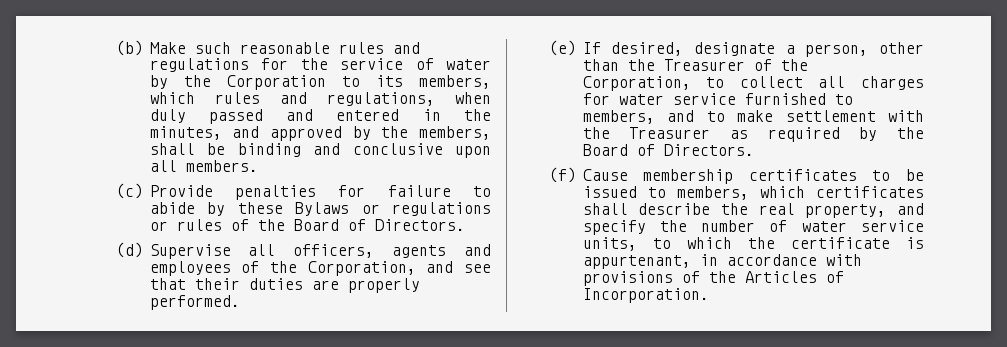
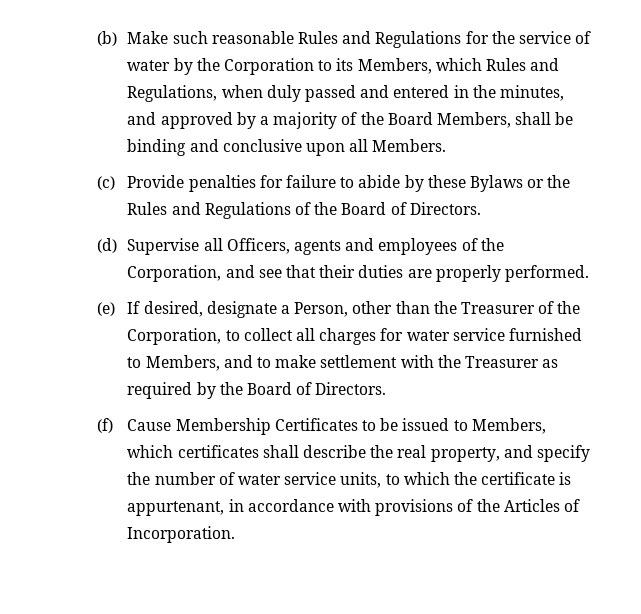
- (b) Make such reasonable rules and regulations for the service of water by the Corporation to its members, which rules and regulations, when duly passed and entered in the minutes, and approved by the members, shall be binding and conclusive upon all members.
+ (b) Make such reasonable Rules and Regulations for the service of water by the Corporation to its Members, which Rules and Regulations, when duly passed and entered in the minutes, and approved by a majority of the Board Members, shall be binding and conclusive upon all Members.
- (c) Provide penalties for failure to abide by these Bylaws or regulations or rules of the Board of Directors.
+ (c) Provide penalties for failure to abide by these Bylaws or the Rules and Regulations of the Board of Directors.
- (d) Supervise all officers, agents and employees of the Corporation, and see that their duties are properly performed.
+ (d) Supervise all Officers, agents and employees of the Corporation, and see that their duties are properly performed.
- (e) If desired, designate a person, other than the Treasurer of the Corporation, to collect all charges for water service furnished to members, and to make settlement with the Treasurer as required by the Board of Directors.
+ (e) If desired, designate a Person, other than the Treasurer of the Corporation, to collect all charges for water service furnished to Members, and to make settlement with the Treasurer as required by the Board of Directors.
- (f) Cause membership certificates to be issued to members, which certificates shall describe the real property, and specify the number of water service units, to which the certificate is appurtenant, in accordance with provisions of the Articles of Incorporation.
+ (f) Cause Membership Certificates to be issued to Members, which certificates shall describe the real property, and specify the number of water service units, to which the certificate is appurtenant, in accordance with provisions of the Articles of Incorporation.

